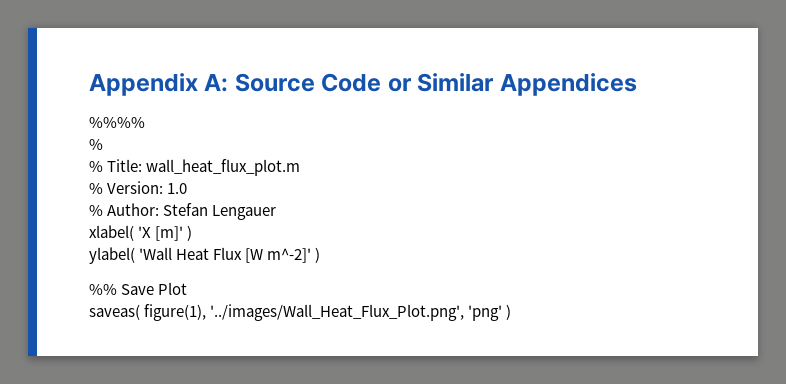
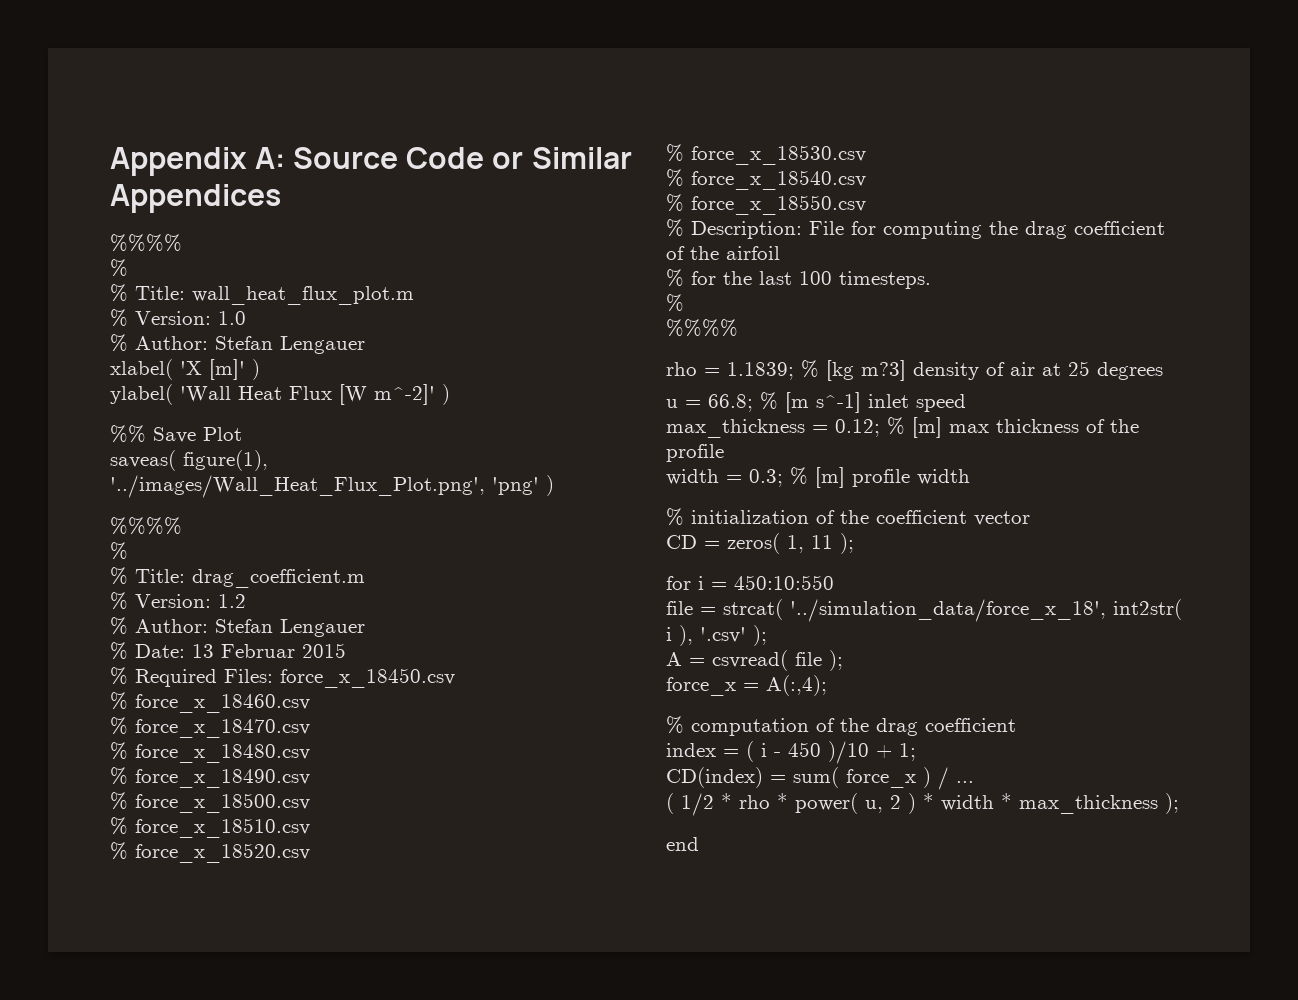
  saveas( figure(1), '../images/Wall_Heat_Flux_Plot.png', 'png' )
+ %%%%
+ %
+ % Title: drag_coefficient.m
+ % Version: 1.2
+ % Author: Stefan Lengauer
+ % Date: 13 Februar 2015
+ % Required Files: force_x_18450.csv
+ % force_x_18460.csv
+ % force_x_18470.csv
+ % force_x_18480.csv
+ % force_x_18490.csv
+ % force_x_18500.csv
+ % force_x_18510.csv
+ % force_x_18520.csv
+ % force_x_18530.csv
+ % force_x_18540.csv
+ % force_x_18550.csv
+ % Description: File for computing the drag coefficient of the airfoil
+ % for the last 100 timesteps.
+ %
+ %%%%
+ rho = 1.1839; % [kg m?3] density of air at 25 degrees
+ u = 66.8; % [m s^-1] inlet speed
+ max_thickness = 0.12; % [m] max thickness of the profile
+ width = 0.3; % [m] profile width
+ % initialization of the coefficient vector
+ CD = zeros( 1, 11 );
+ for i = 450:10:550
+ file = strcat( '../simulation_data/force_x_18', int2str( i ), '.csv' );
+ A = csvread( file );
+ force_x = A(:,4);
+ % computation of the drag coefficient
+ index = ( i - 450 )/10 + 1;
+ CD(index) = sum( force_x ) / ...
+ ( 1/2 * rho * power( u, 2 ) * width * max_thickness );
+ end

